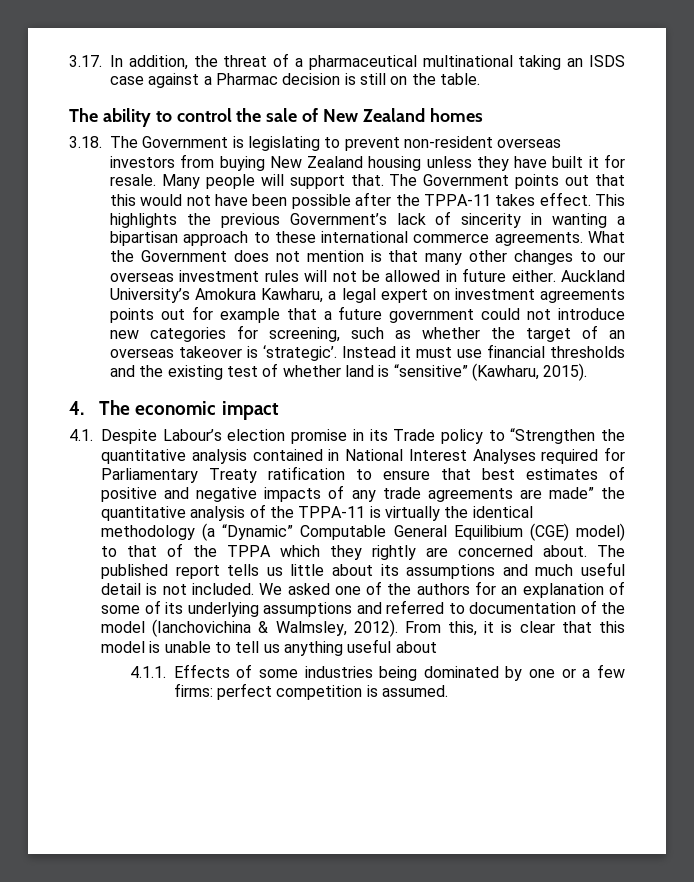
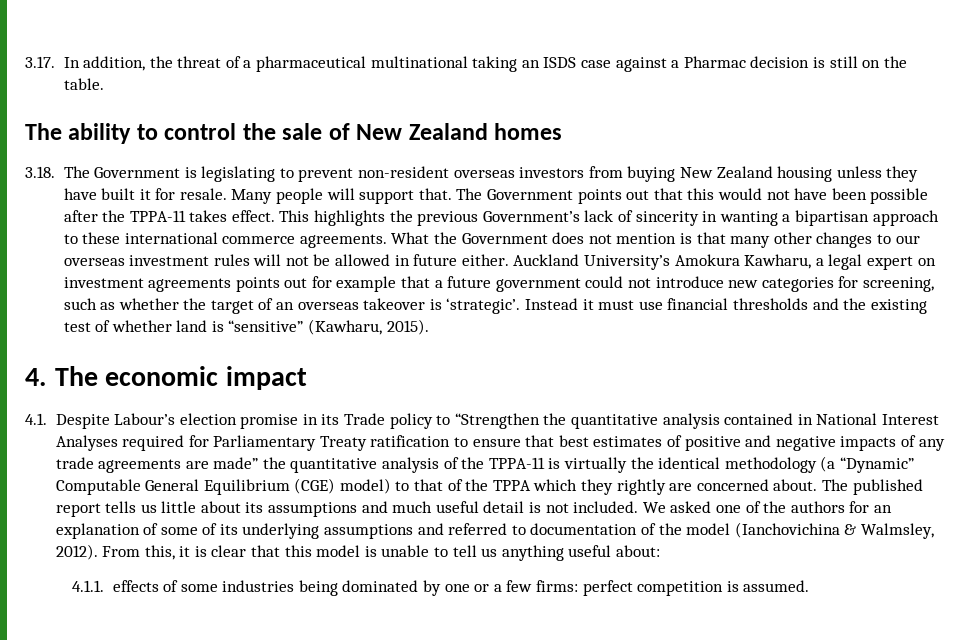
- 4.1. Despite Labour’s election promise in its Trade policy to “Strengthen the quantitative analysis contained in National Interest Analyses required for Parliamentary Treaty ratification to ensure that best estimates of positive and negative impacts of any trade agreements are made” the quantitative analysis of the TPPA-11 is virtually the identical methodology (a “Dynamic” Computable General Equilibium (CGE) model) to that of the TPPA which they rightly are concerned about.
+ 4.1. Despite Labour’s election promise in its Trade policy to “Strengthen the quantitative analysis contained in National Interest Analyses required for Parliamentary Treaty ratification to ensure that best estimates of positive and negative impacts of any trade agreements are made” the quantitative analysis of the TPPA-11 is virtually the identical methodology (a “Dynamic” Computable General Equilibrium (CGE) model) to that of the TPPA which they rightly are concerned about.
- From this, it is clear that this model is unable to tell us anything useful about
+ From this, it is clear that this model is unable to tell us anything useful about:
- 4.1.1. Effects of some industries being dominated by one or a few firms: perfect competition is assumed.
+ 4.1.1. effects of some industries being dominated by one or a few firms: perfect competition is assumed.

